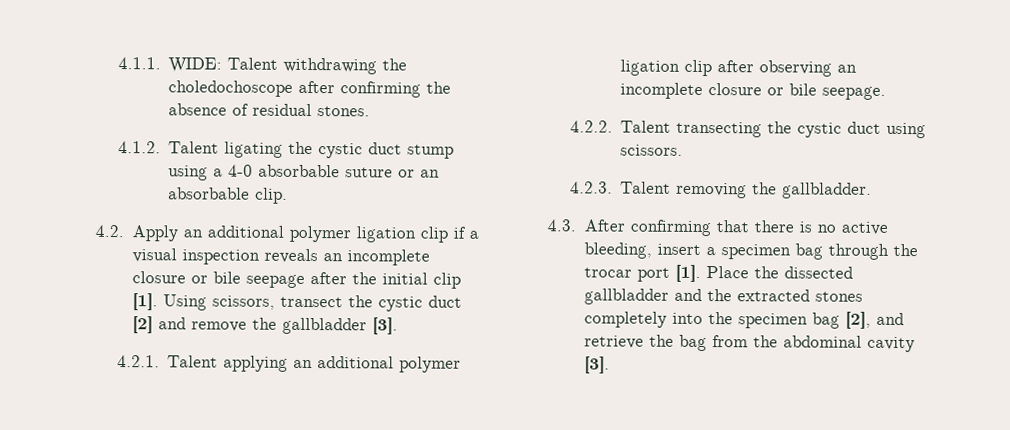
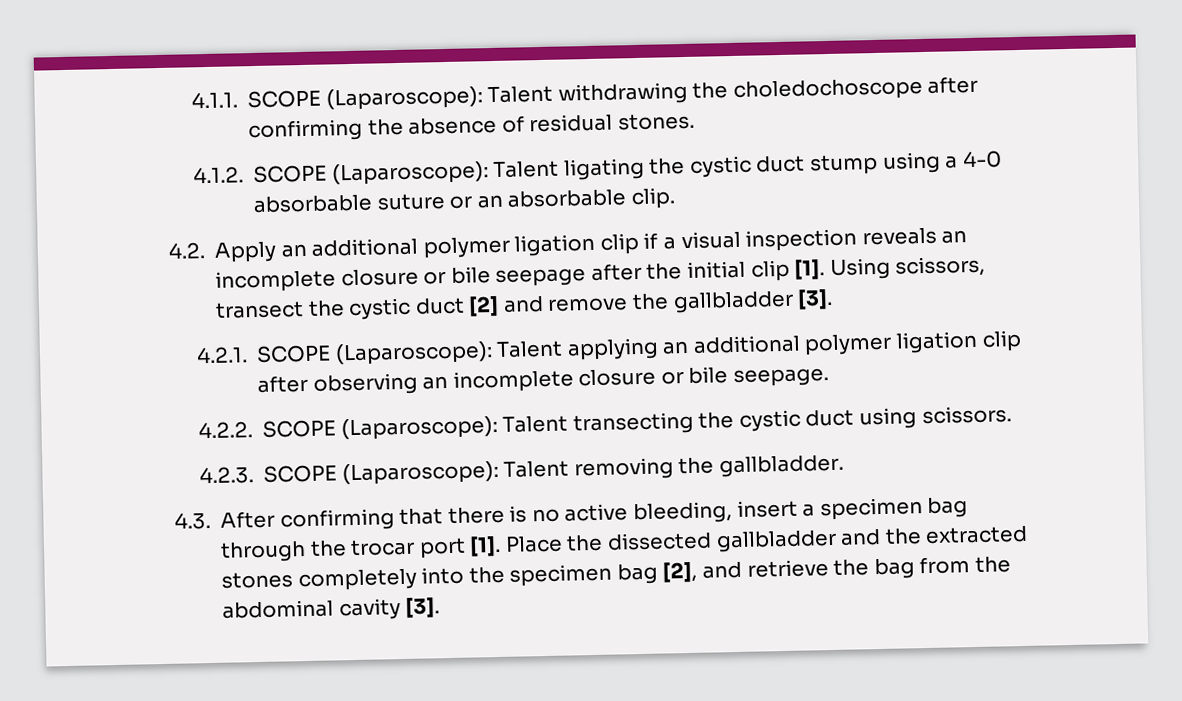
- 4.1.1. WIDE: Talent withdrawing the choledochoscope after confirming the absence of residual stones.
+ 4.1.1. SCOPE (Laparoscope): Talent withdrawing the choledochoscope after confirming the absence of residual stones.
- 4.1.2. Talent ligating the cystic duct stump using a 4-0 absorbable suture or an absorbable clip.
+ 4.1.2. SCOPE (Laparoscope): Talent ligating the cystic duct stump using a 4-0 absorbable suture or an absorbable clip.
- 4.2.1. Talent applying an additional polymer ligation clip after observing an incomplete closure or bile seepage.
+ 4.2.1. SCOPE (Laparoscope): Talent applying an additional polymer ligation clip after observing an incomplete closure or bile seepage.
- 4.2.2. Talent transecting the cystic duct using scissors.
+ 4.2.2. SCOPE (Laparoscope): Talent transecting the cystic duct using scissors.
- 4.2.3. Talent removing the gallbladder.
+ 4.2.3. SCOPE (Laparoscope): Talent removing the gallbladder.

